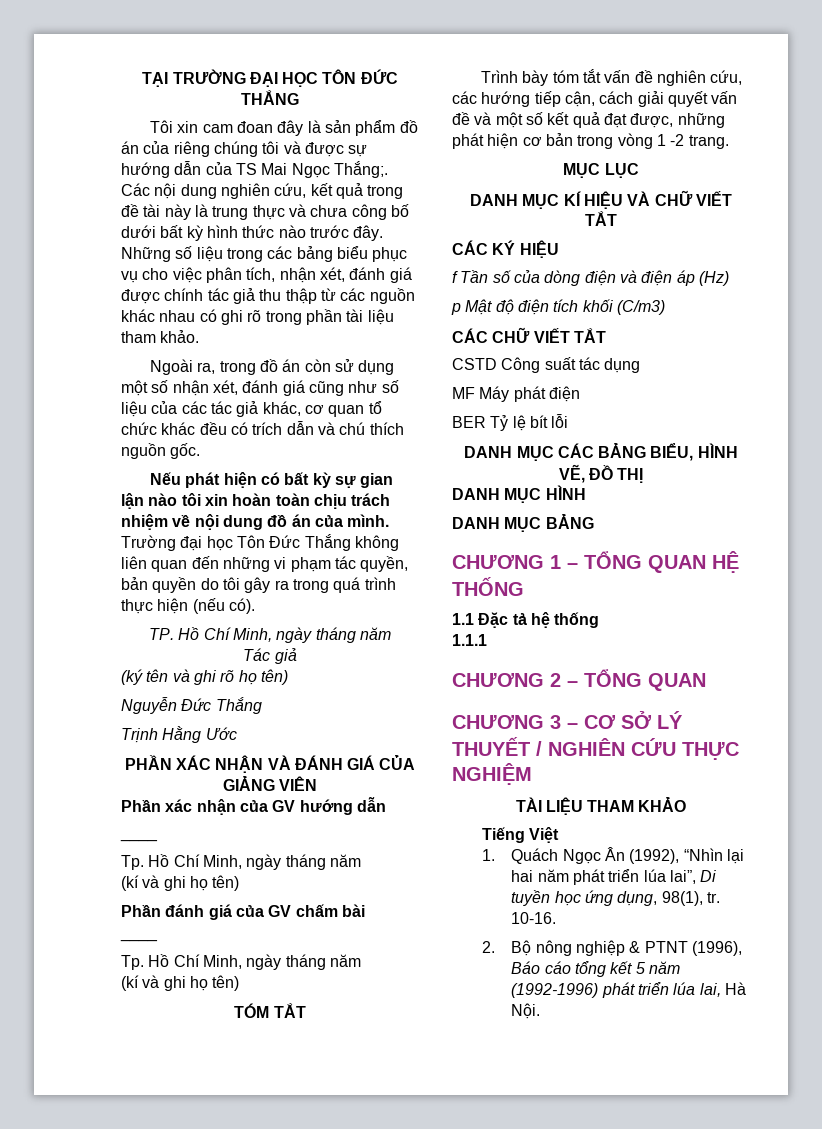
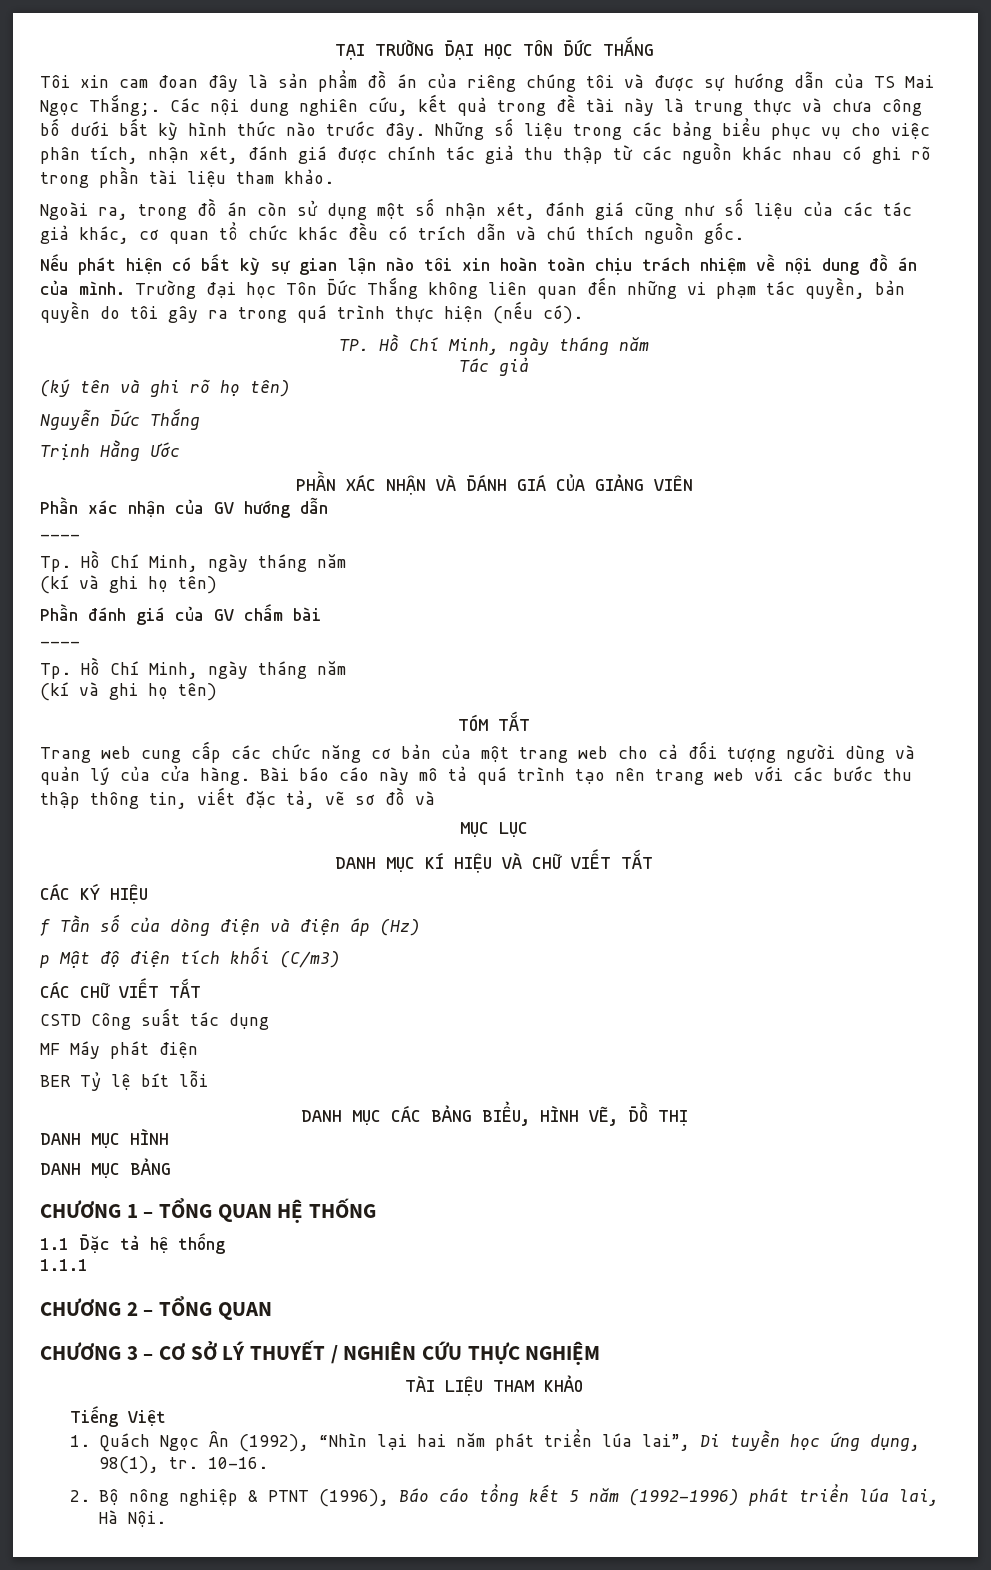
- Trình bày tóm tắt vấn đề nghiên cứu, các hướng tiếp cận, cách giải quyết vấn đề và một số kết quả đạt được, những phát hiện cơ bản trong vòng 1 -2 trang.
+ Trang web cung cấp các chức năng cơ bản của một trang web cho cả đối tượng người dùng và quản lý của cửa hàng. Bài báo cáo này mô tả quá trình tạo nên trang web với các bước thu thập thông tin, viết đặc tả, vẽ sơ đồ và

